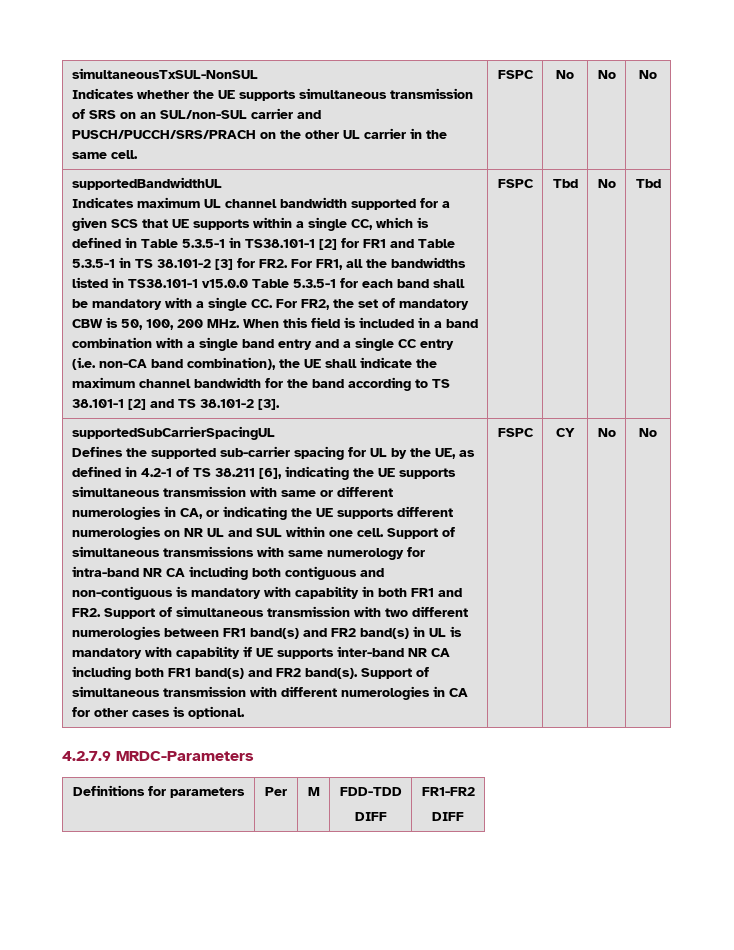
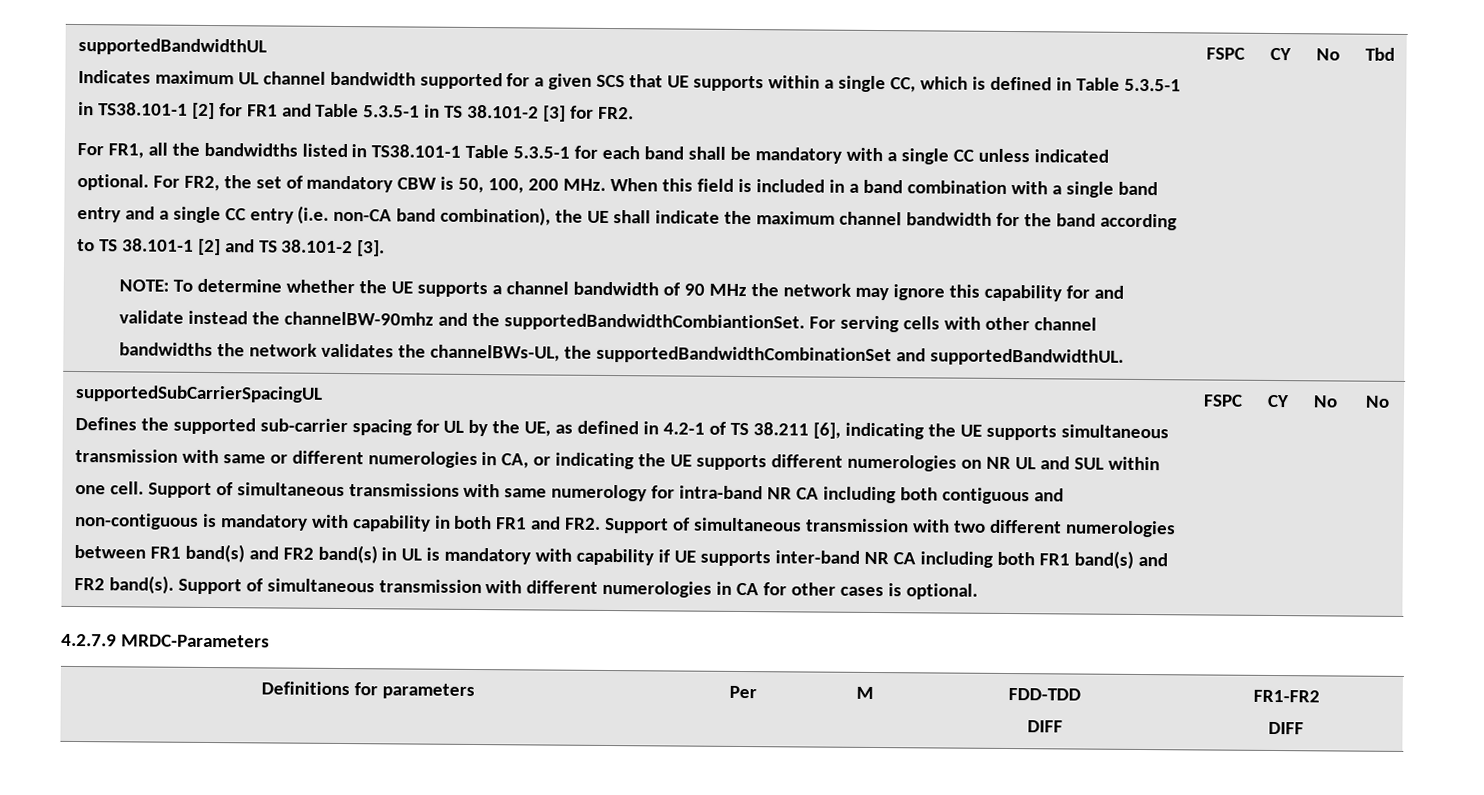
- simultaneousTxSUL-NonSUL
- Indicates whether the UE supports simultaneous transmission of SRS on an SUL/non-SUL carrier and PUSCH/PUCCH/SRS/PRACH on the other UL carrier in the same cell. | FSPC | No | No | No
- Indicates maximum UL channel bandwidth supported for a given SCS that UE supports within a single CC, which is defined in Table 5.3.5-1 in TS38.101-1 [2] for FR1 and Table 5.3.5-1 in TS 38.101-2 [3] for FR2. For FR1, all the bandwidths listed in TS38.101-1 v15.0.0 Table 5.3.5-1 for each band shall be mandatory with a single CC. For FR2, the set of mandatory CBW is 50, 100, 200 MHz. When this field is included in a band combination with a single band entry and a single CC entry (i.e. non-CA band combination), the UE shall indicate the maximum channel bandwidth for the band according to TS 38.101-1 [2] and TS 38.101-2 [3].
+ Indicates maximum UL channel bandwidth supported for a given SCS that UE supports within a single CC, which is defined in Table 5.3.5-1 in TS38.101-1 [2] for FR1 and Table 5.3.5-1 in TS 38.101-2 [3] for FR2.
+ For FR1, all the bandwidths listed in TS38.101-1 Table 5.3.5-1 for each band shall be mandatory with a single CC unless indicated optional. For FR2, the set of mandatory CBW is 50, 100, 200 MHz. When this field is included in a band combination with a single band entry and a single CC entry (i.e. non-CA band combination), the UE shall indicate the maximum channel bandwidth for the band according to TS 38.101-1 [2] and TS 38.101-2 [3].
- FSPC | Tbd
+ NOTE: To determine whether the UE supports a channel bandwidth of 90 MHz the network may ignore this capability for and validate instead the channelBW-90mhz and the supportedBandwidthCombiantionSet. For serving cells with other channel bandwidths the network validates the channelBWs-UL, the supportedBandwidthCombinationSet and supportedBandwidthUL. | FSPC | CY

